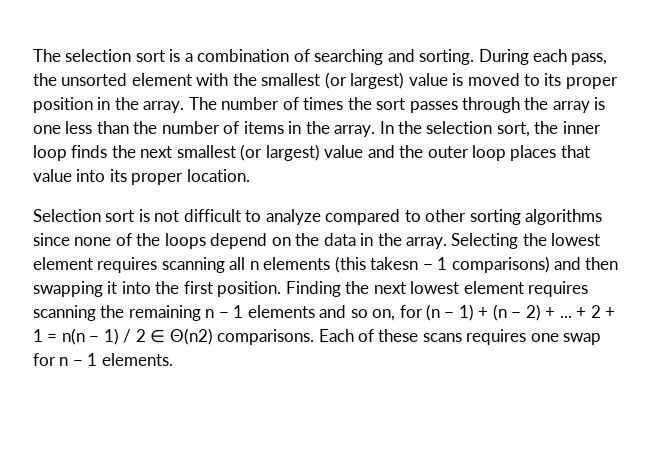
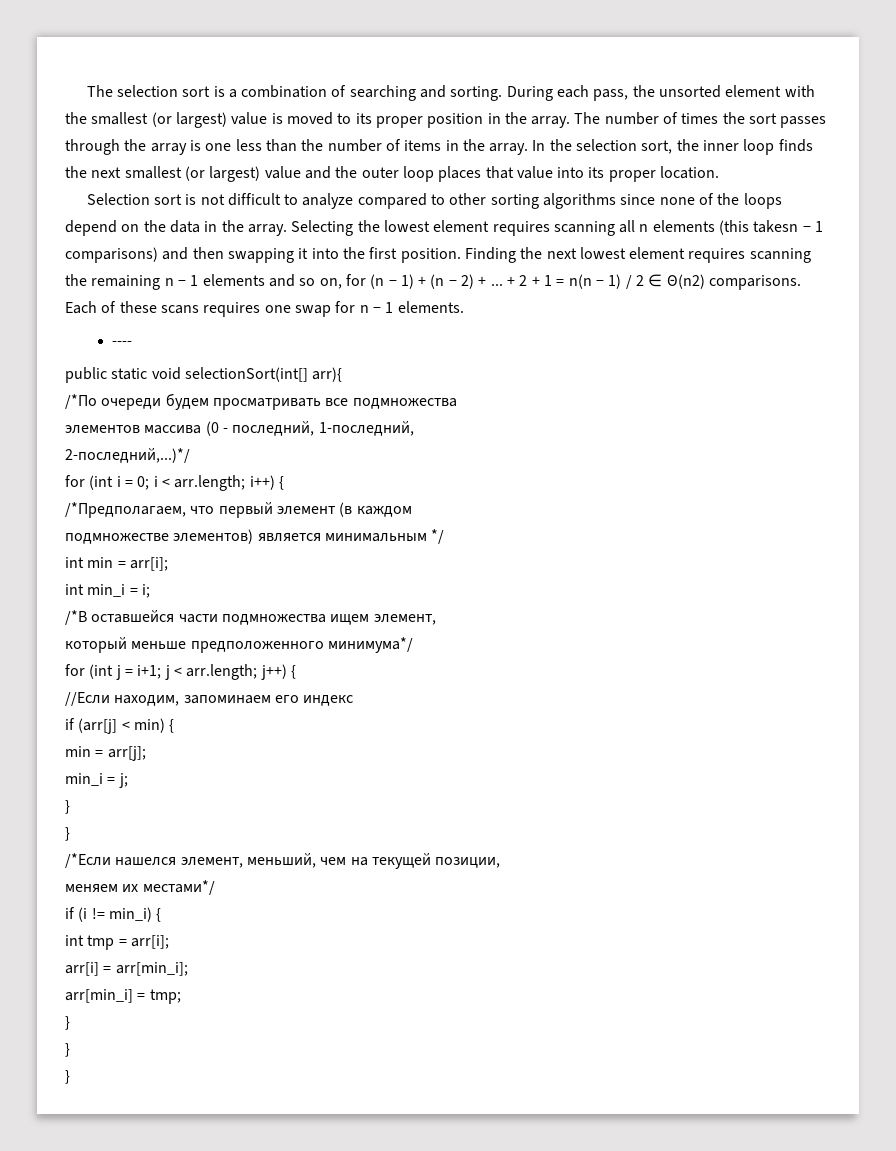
+ ----
+ public static void selectionSort(int[] arr){
+ /*По очереди будем просматривать все подмножества
+ элементов массива (0 - последний, 1-последний,
+ 2-последний,...)*/
+ for (int i = 0; i < arr.length; i++) {
+ /*Предполагаем, что первый элемент (в каждом
+ подмножестве элементов) является минимальным */
+ int min = arr[i];
+ int min_i = i;
+ /*В оставшейся части подмножества ищем элемент,
+ который меньше предположенного минимума*/
+ for (int j = i+1; j < arr.length; j++) {
+ //Если находим, запоминаем его индекс
+ if (arr[j] < min) {
+ min = arr[j];
+ min_i = j;
+ }
+ }
+ /*Если нашелся элемент, меньший, чем на текущей позиции,
+ меняем их местами*/
+ if (i != min_i) {
+ int tmp = arr[i];
+ arr[i] = arr[min_i];
+ arr[min_i] = tmp;
+ }
+ }
+ }

